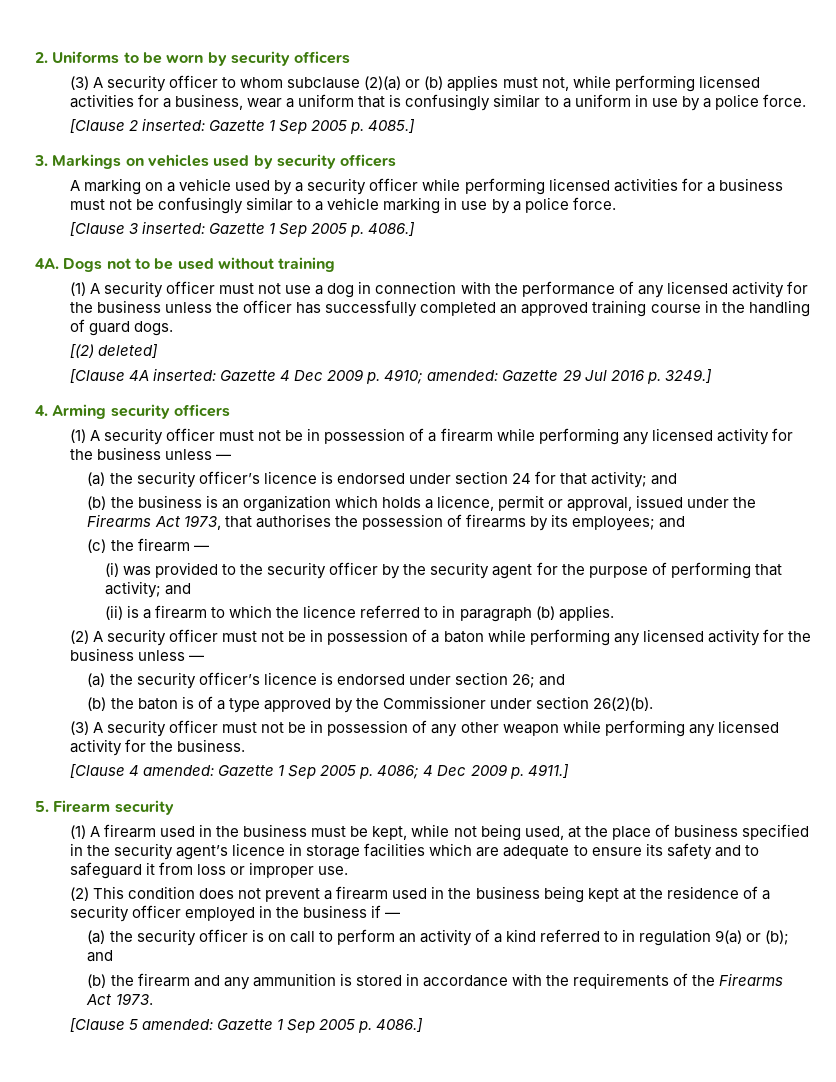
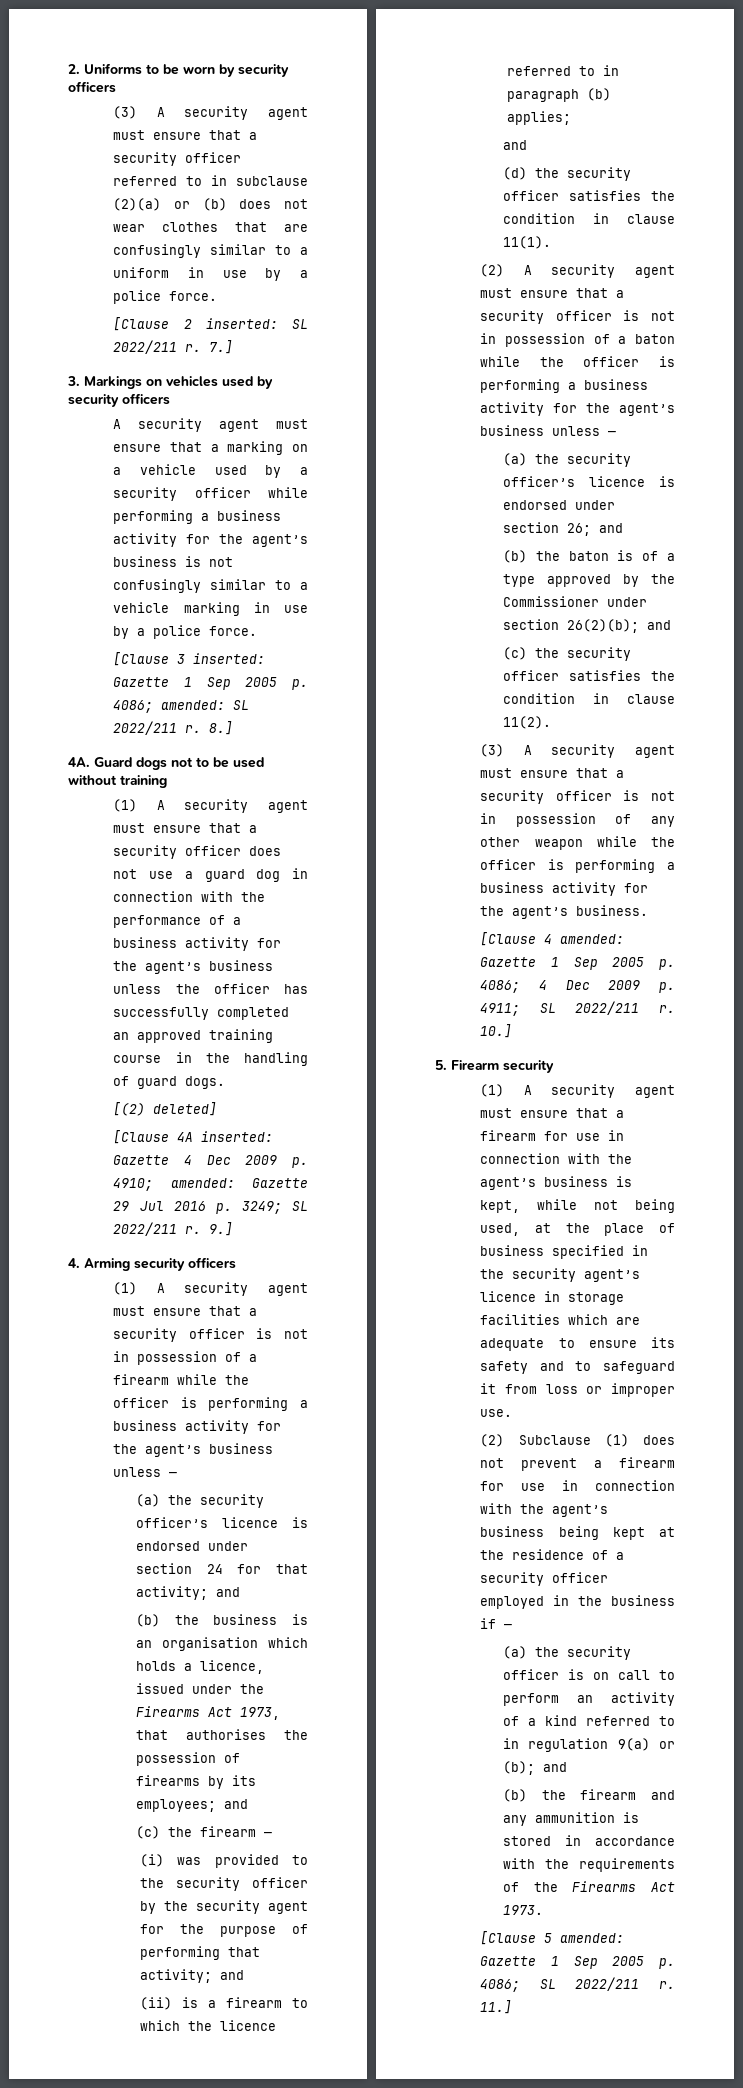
- (3) A security officer to whom subclause (2)(a) or (b) applies must not, while performing licensed activities for a business, wear a uniform that is confusingly similar to a uniform in use by a police force.
+ (3) A security agent must ensure that a security officer referred to in subclause (2)(a) or (b) does not wear clothes that are confusingly similar to a uniform in use by a police force.
- [Clause 2 inserted: Gazette 1 Sep 2005 p. 4085.]
+ [Clause 2 inserted: SL 2022/211 r. 7.]
- A marking on a vehicle used by a security officer while performing licensed activities for a business must not be confusingly similar to a vehicle marking in use by a police force.
+ A security agent must ensure that a marking on a vehicle used by a security officer while performing a business activity for the agent’s business is not confusingly similar to a vehicle marking in use by a police force.
- [Clause 3 inserted: Gazette 1 Sep 2005 p. 4086.]
+ [Clause 3 inserted: Gazette 1 Sep 2005 p. 4086; amended: SL 2022/211 r. 8.]
- Dogs not to be used without training
+ Guard dogs not to be used without training
- (1) A security officer must not use a dog in connection with the performance of any licensed activity for the business unless the officer has successfully completed an approved training course in the handling of guard dogs.
+ (1) A security agent must ensure that a security officer does not use a guard dog in connection with the performance of a business activity for the agent’s business unless the officer has successfully completed an approved training course in the handling of guard dogs.
- [Clause 4A inserted: Gazette 4 Dec 2009 p. 4910; amended: Gazette 29 Jul 2016 p. 3249.]
+ [Clause 4A inserted: Gazette 4 Dec 2009 p. 4910; amended: Gazette 29 Jul 2016 p. 3249; SL 2022/211 r. 9.]
- (1) A security officer must not be in possession of a firearm while performing any licensed activity for the business unless —
+ (1) A security agent must ensure that a security officer is not in possession of a firearm while the officer is performing a business activity for the agent’s business unless —
- (b) the business is an organization which holds a licence, permit or approval, issued under the Firearms Act 1973, that authorises the possession of firearms by its employees; and
+ (b) the business is an organisation which holds a licence, issued under the Firearms Act 1973, that authorises the possession of firearms by its employees; and
- (ii) is a firearm to which the licence referred to in paragraph (b) applies.
- (2) A security officer must not be in possession of a baton while performing any licensed activity for the business unless —
+ (ii) is a firearm to which the licence referred to in paragraph (b) applies;
+ and
+ (d) the security officer satisfies the condition in clause 11(1).
+ (2) A security agent must ensure that a security officer is not in possession of a baton while the officer is performing a business activity for the agent’s business unless —
- (b) the baton is of a type approved by the Commissioner under section 26(2)(b).
- (3) A security officer must not be in possession of any other weapon while performing any licensed activity for the business.
+ (b) the baton is of a type approved by the Commissioner under section 26(2)(b); and
+ (c) the security officer satisfies the condition in clause 11(2).
+ (3) A security agent must ensure that a security officer is not in possession of any other weapon while the officer is performing a business activity for the agent’s business.
- [Clause 4 amended: Gazette 1 Sep 2005 p. 4086; 4 Dec 2009 p. 4911.]
+ [Clause 4 amended: Gazette 1 Sep 2005 p. 4086; 4 Dec 2009 p. 4911; SL 2022/211 r. 10.]
- (1) A firearm used in the business must be kept, while not being used, at the place of business specified in the security agent’s licence in storage facilities which are adequate to ensure its safety and to safeguard it from loss or improper use.
+ (1) A security agent must ensure that a firearm for use in connection with the agent’s business is kept, while not being used, at the place of business specified in the security agent’s licence in storage facilities which are adequate to ensure its safety and to safeguard it from loss or improper use.
- (2) This condition does not prevent a firearm used in the business being kept at the residence of a security officer employed in the business if —
+ (2) Subclause (1) does not prevent a firearm for use in connection with the agent’s business being kept at the residence of a security officer employed in the business if —
- [Clause 5 amended: Gazette 1 Sep 2005 p. 4086.]
+ [Clause 5 amended: Gazette 1 Sep 2005 p. 4086; SL 2022/211 r. 11.]

